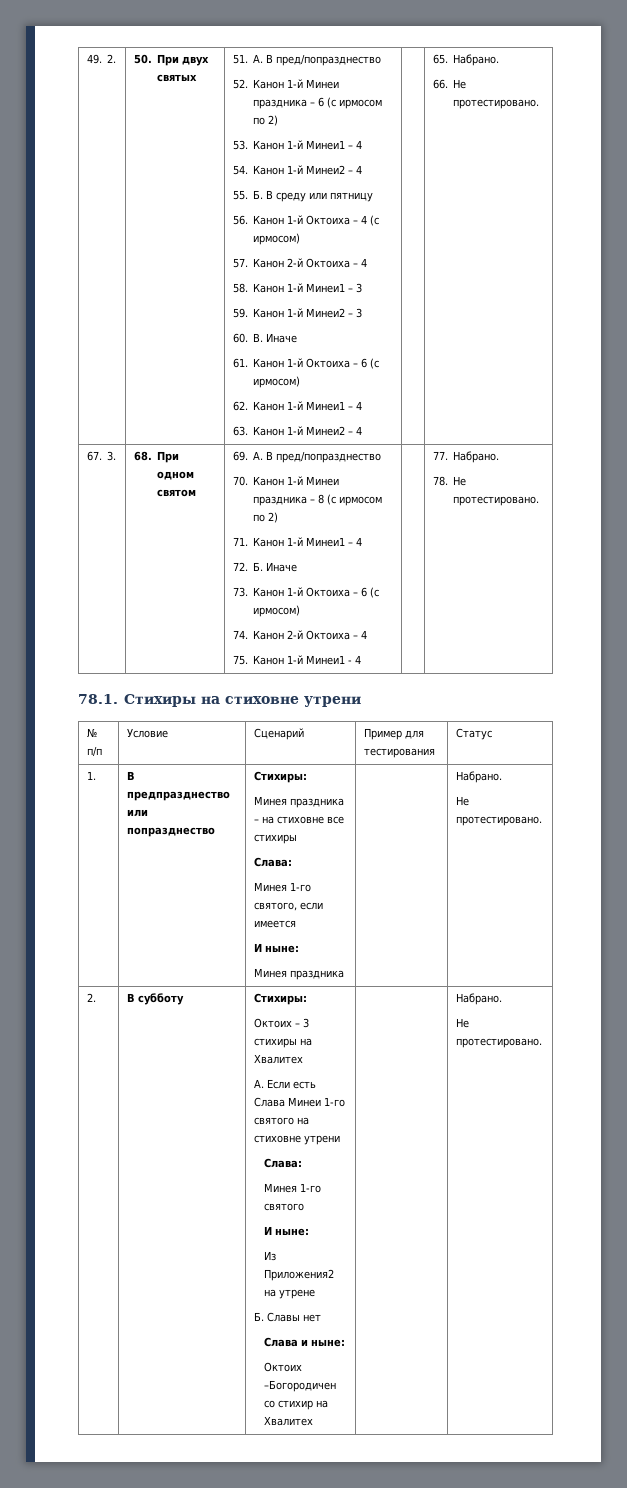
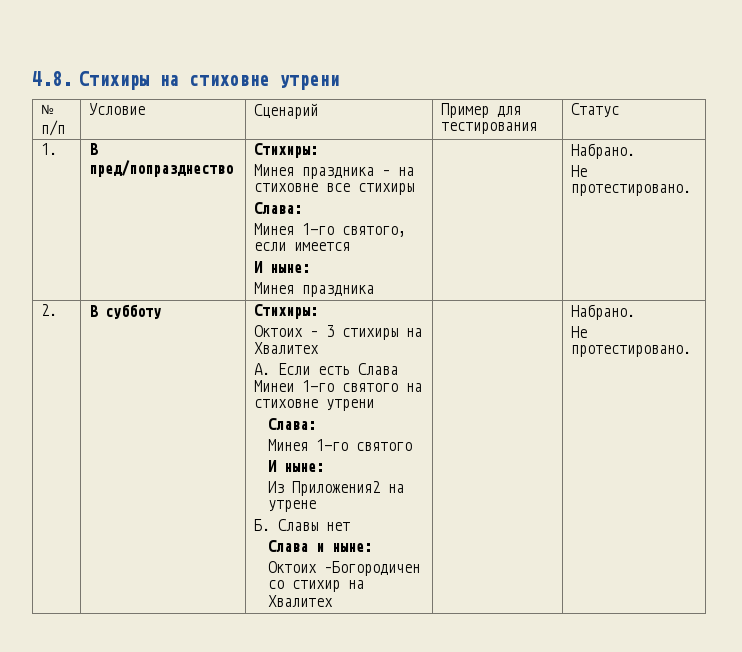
- 49. 2. | 50. При двух святых | 51. А. В пред/попразднество
- 52. Канон 1-й Минеи праздника – 6 (с ирмосом по 2)
- 53. Канон 1-й Минеи1 – 4
- 54. Канон 1-й Минеи2 – 4
- 55. Б. В среду или пятницу
- 56. Канон 1-й Октоиха – 4 (с ирмосом)
- 57. Канон 2-й Октоиха – 4
- 58. Канон 1-й Минеи1 – 3
- 59. Канон 1-й Минеи2 – 3
- 60. В. Иначе
- 61. Канон 1-й Октоиха – 6 (с ирмосом)
- 62. Канон 1-й Минеи1 – 4
- 63. Канон 1-й Минеи2 – 4 | | 65. Набрано.
- 66. Не протестировано.
- 67. 3. | 68. При одном святом | 69. А. В пред/попразднество
- 70. Канон 1-й Минеи праздника – 8 (с ирмосом по 2)
- 71. Канон 1-й Минеи1 – 4
- 72. Б. Иначе
- 73. Канон 1-й Октоиха – 6 (с ирмосом)
- 74. Канон 2-й Октоиха – 4
- 75. Канон 1-й Минеи1 - 4 | | 77. Набрано.
- 78. Не протестировано.
- 78.1. Стихиры на стиховне утрени
+ 4.8. Стихиры на стиховне утрени
- 1. | В предпразднество или попразднество | Стихиры:
+ 1. | В пред/попразднество | Стихиры:

